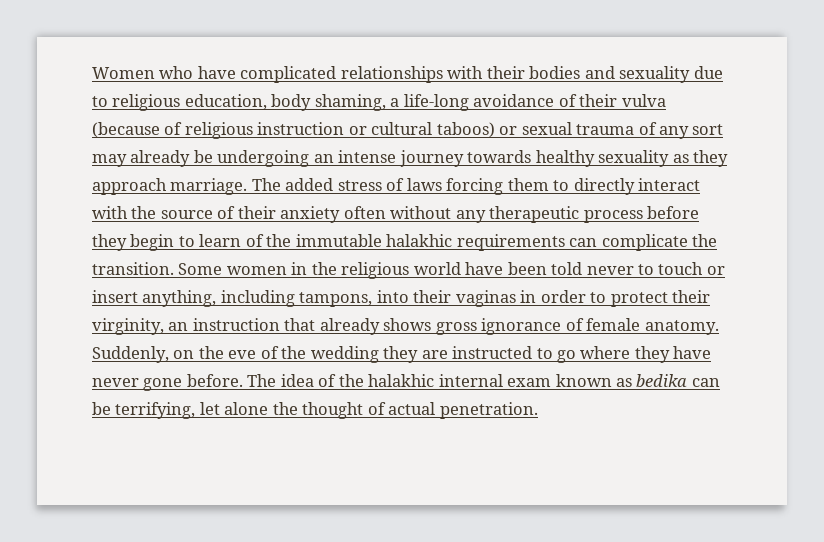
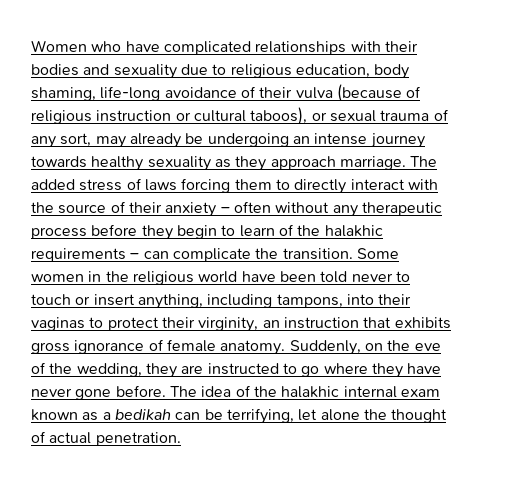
- Women who have complicated relationships with their bodies and sexuality due to religious education, body shaming, a life-long avoidance of their vulva (because of religious instruction or cultural taboos) or sexual trauma of any sort may already be undergoing an intense journey towards healthy sexuality as they approach marriage.
+ Women who have complicated relationships with their bodies and sexuality due to religious education, body shaming, life-long avoidance of their vulva (because of religious instruction or cultural taboos), or sexual trauma of any sort, may already be undergoing an intense journey towards healthy sexuality as they approach marriage.
- The added stress of laws forcing them to directly interact with the source of their anxiety often without any therapeutic process before they begin to learn of the immutable halakhic requirements can complicate the transition.
+ The added stress of laws forcing them to directly interact with the source of their anxiety – often without any therapeutic process before they begin to learn of the halakhic requirements – can complicate the transition.
- Some women in the religious world have been told never to touch or insert anything, including tampons, into their vaginas in order to protect their virginity, an instruction that already shows gross ignorance of female anatomy.
+ Some women in the religious world have been told never to touch or insert anything, including tampons, into their vaginas to protect their virginity, an instruction that exhibits gross ignorance of female anatomy.
- Suddenly, on the eve of the wedding they are instructed to go where they have never gone before.
+ Suddenly, on the eve of the wedding, they are instructed to go where they have never gone before.
- The idea of the halakhic internal exam known as bedika can be terrifying, let alone the thought of actual penetration.
+ The idea of the halakhic internal exam known as a bedikah can be terrifying, let alone the thought of actual penetration.

